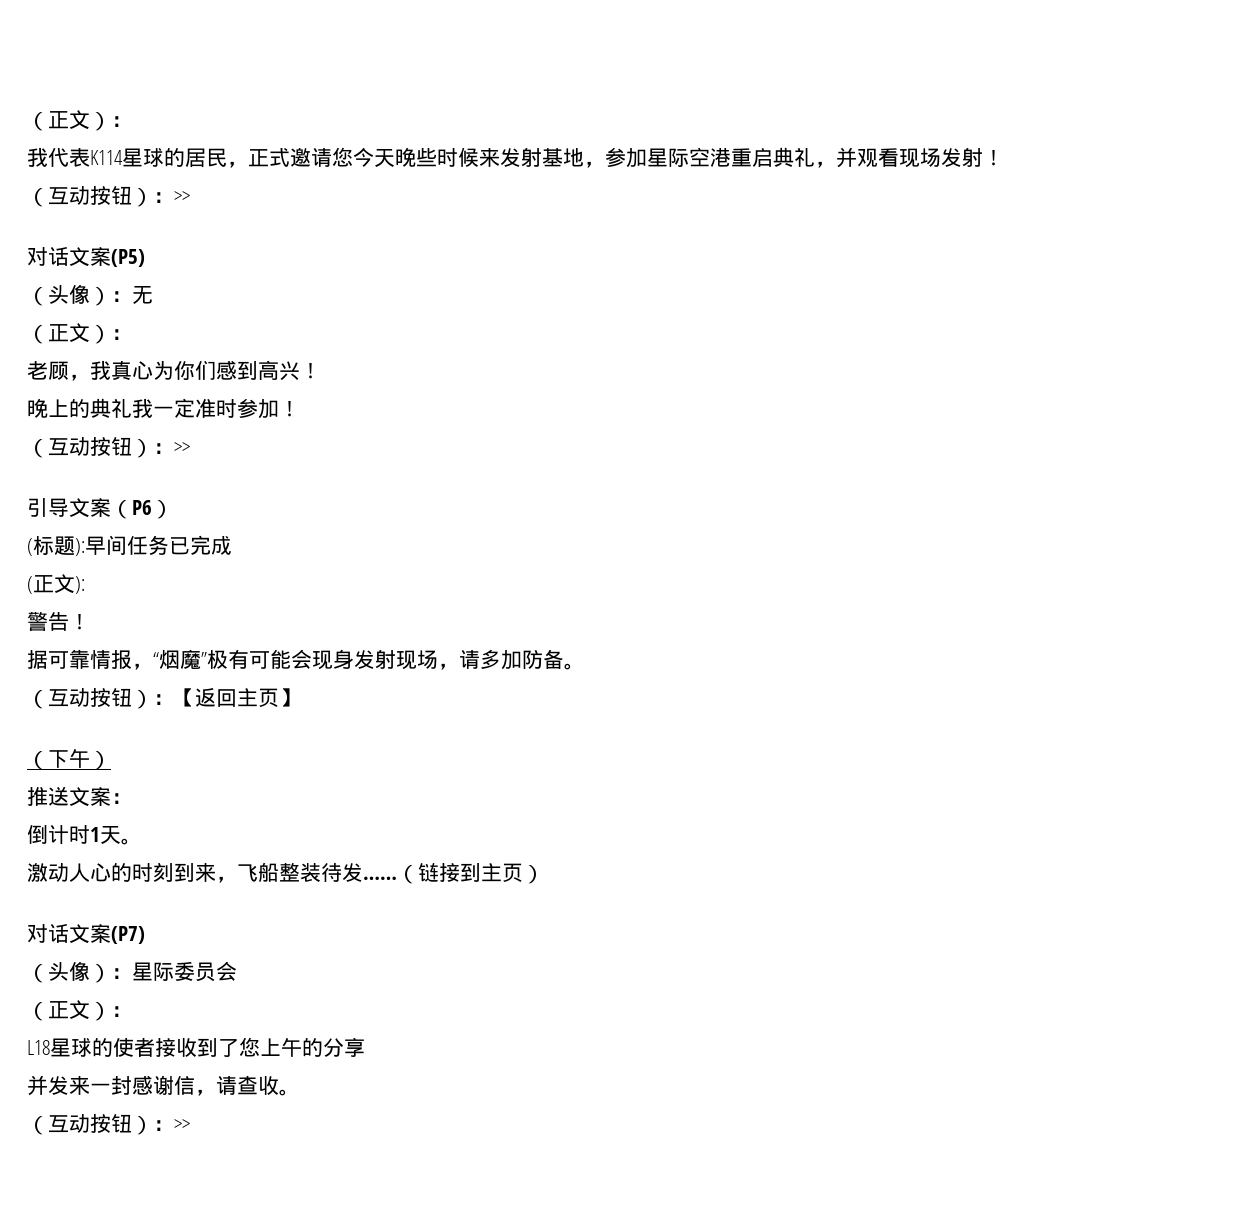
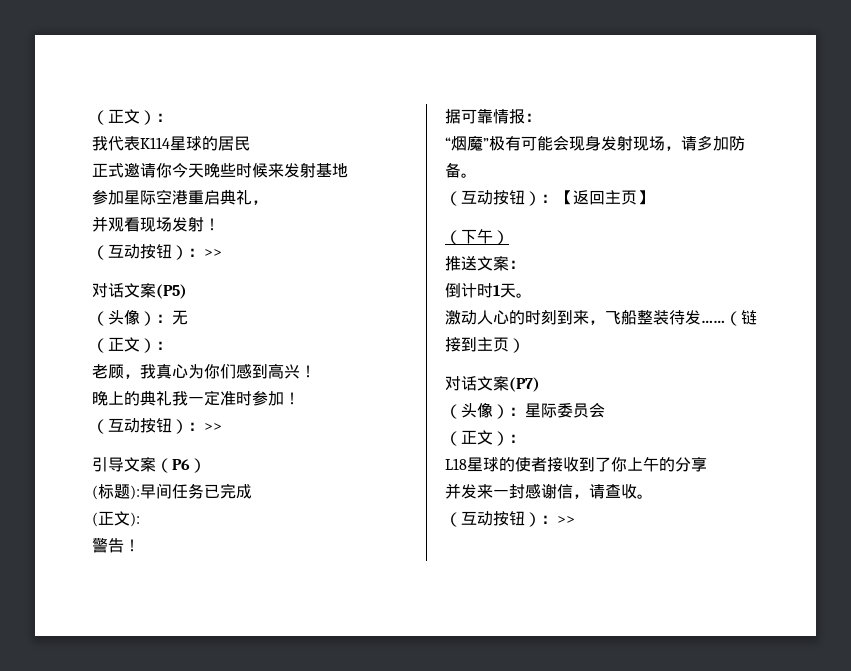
- 我代表K114星球的居民，正式邀请您今天晚些时候来发射基地，参加星际空港重启典礼，并观看现场发射！
+ 我代表K114星球的居民
+ 正式邀请你今天晚些时候来发射基地
+ 参加星际空港重启典礼，
+ 并观看现场发射！
- 据可靠情报，“烟魔”极有可能会现身发射现场，请多加防备。
+ 据可靠情报：
+ “烟魔”极有可能会现身发射现场，请多加防备。
- L18星球的使者接收到了您上午的分享
+ L18星球的使者接收到了你上午的分享

